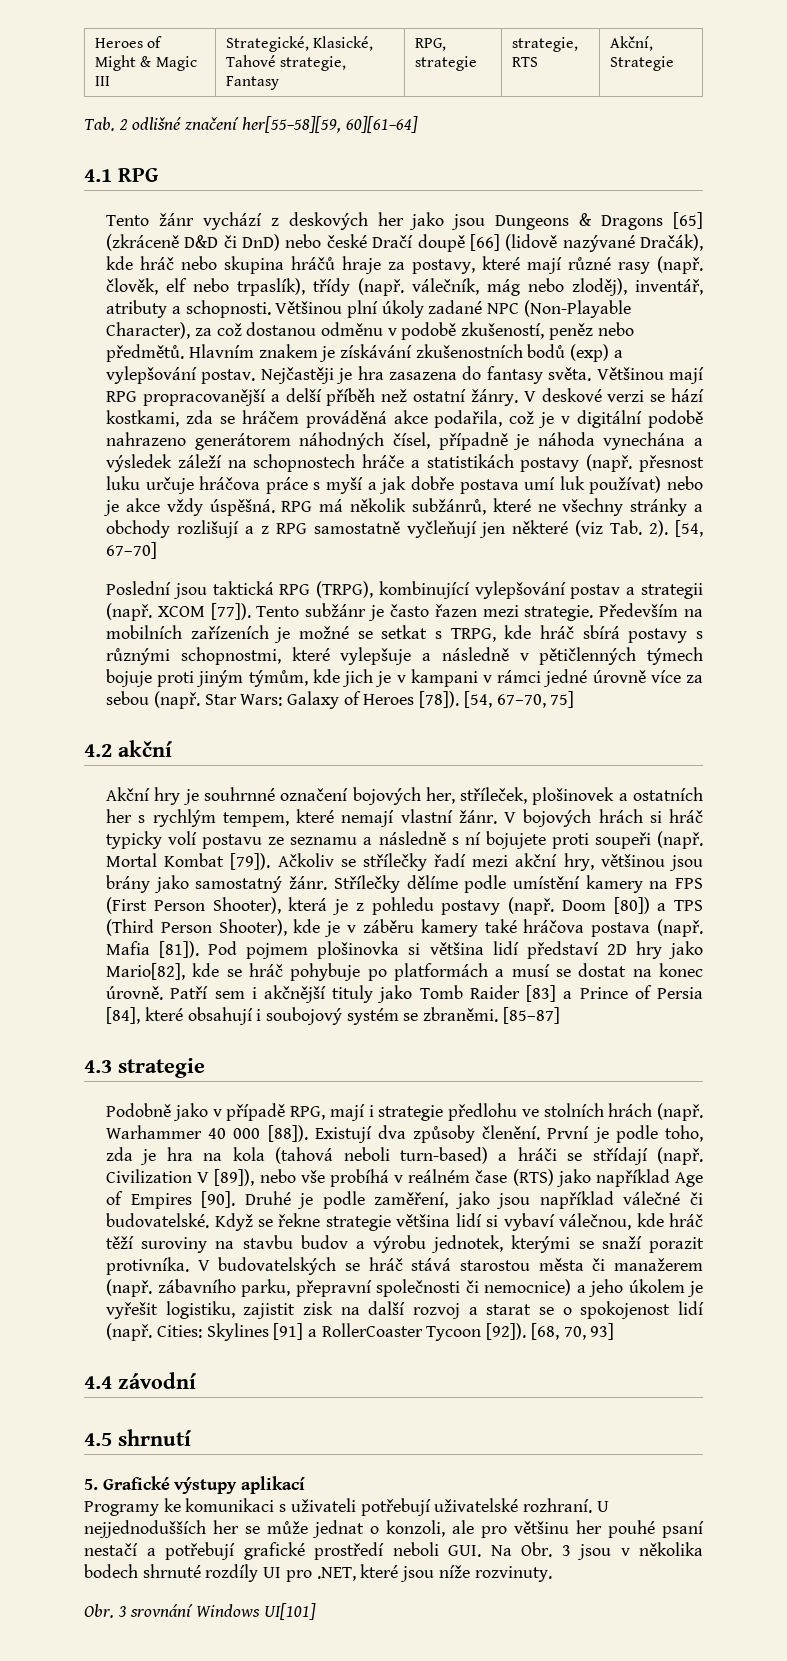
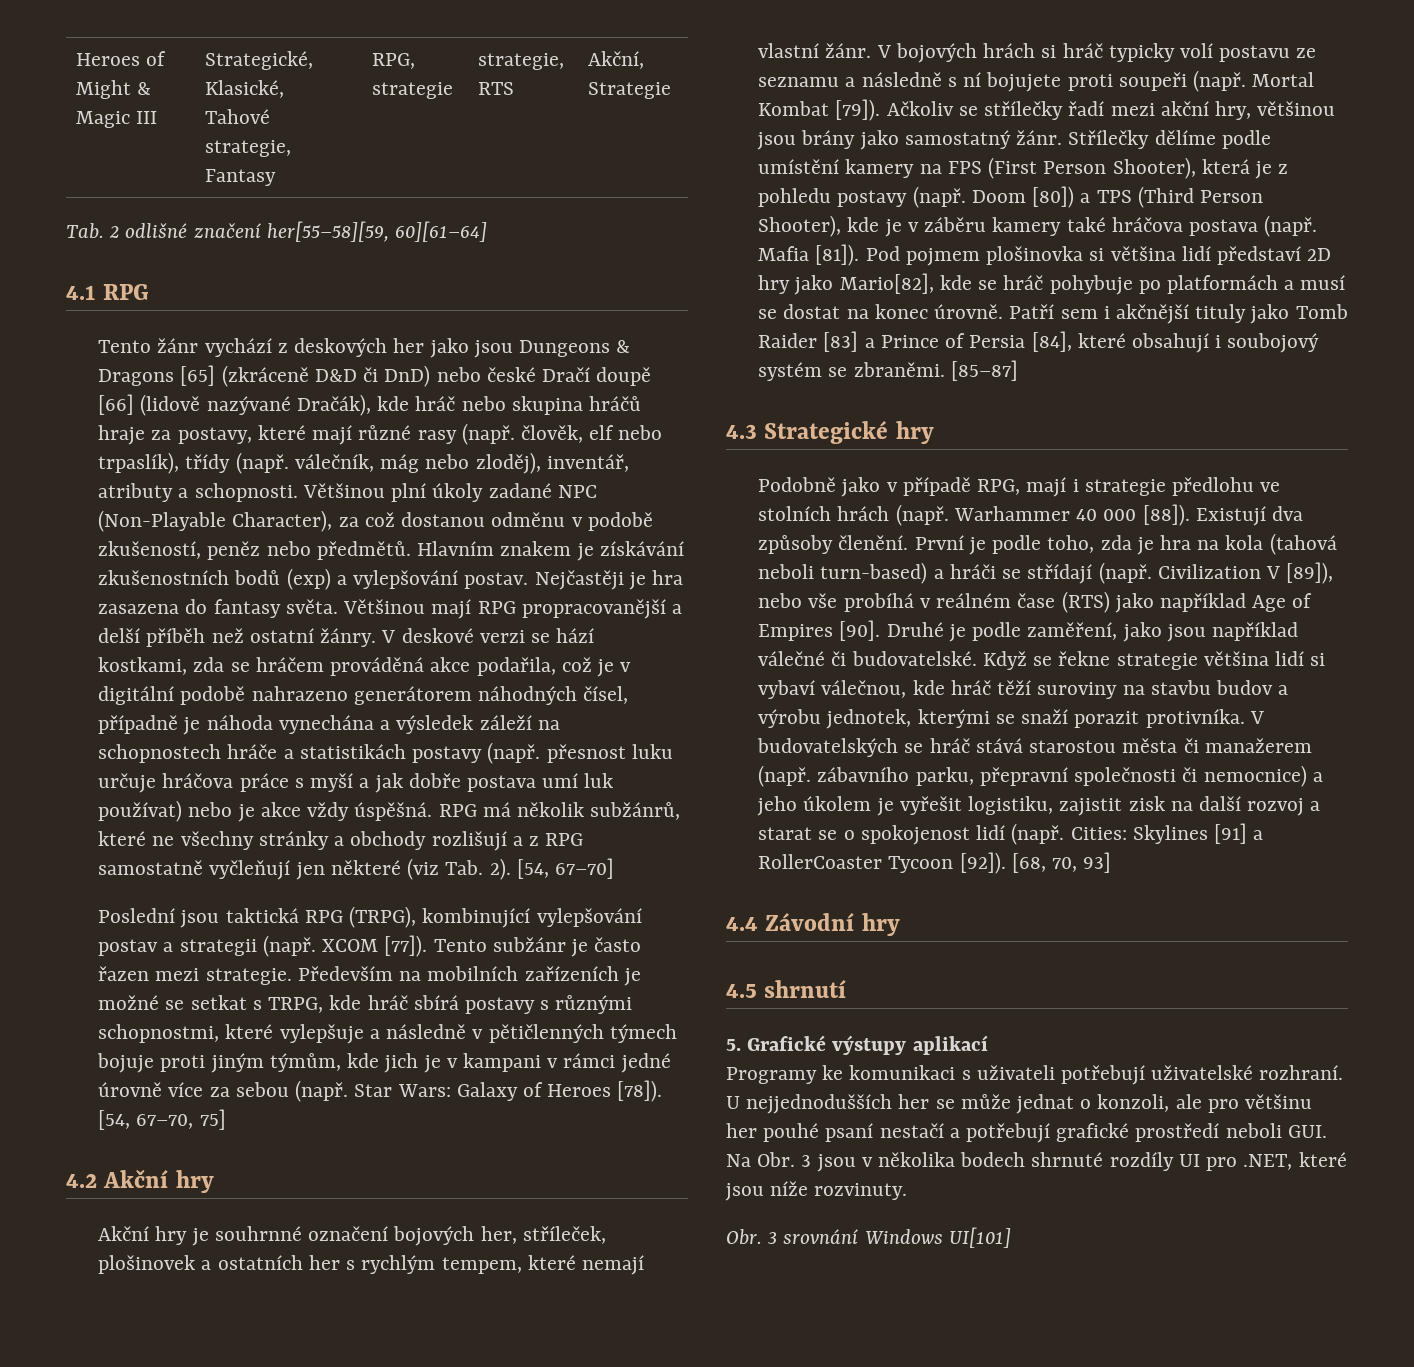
- 4.2 akční
+ 4.2 Akční hry
- 4.3 strategie
+ 4.3 Strategické hry
- 4.4 závodní
+ 4.4 Závodní hry

